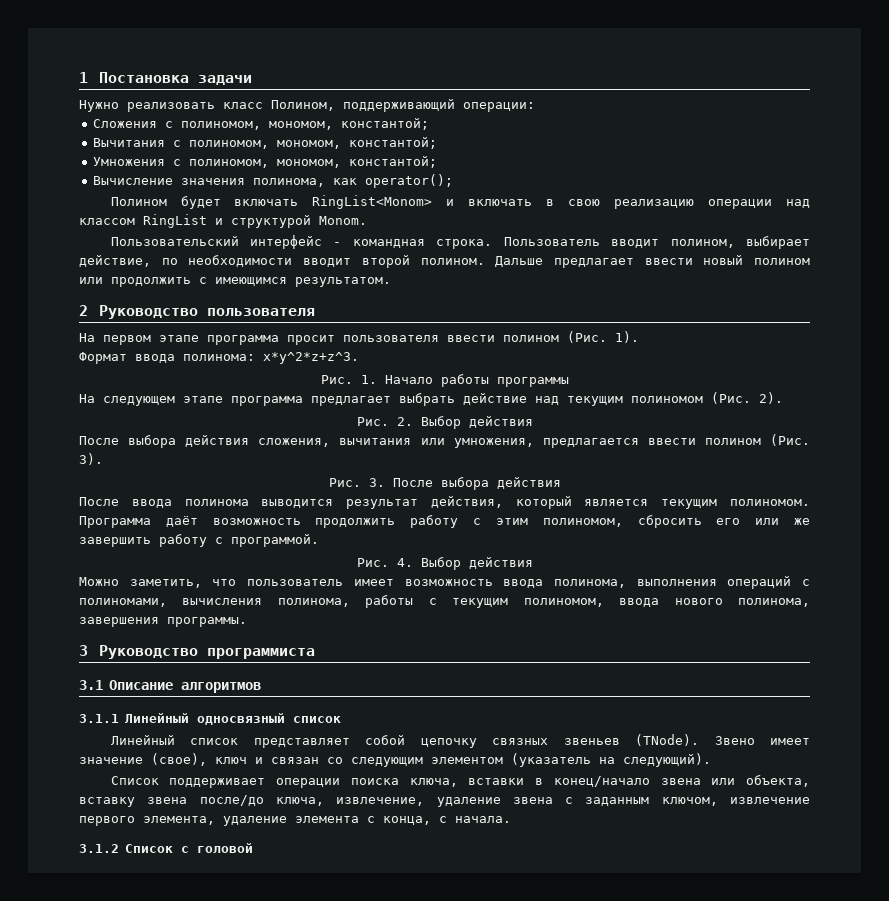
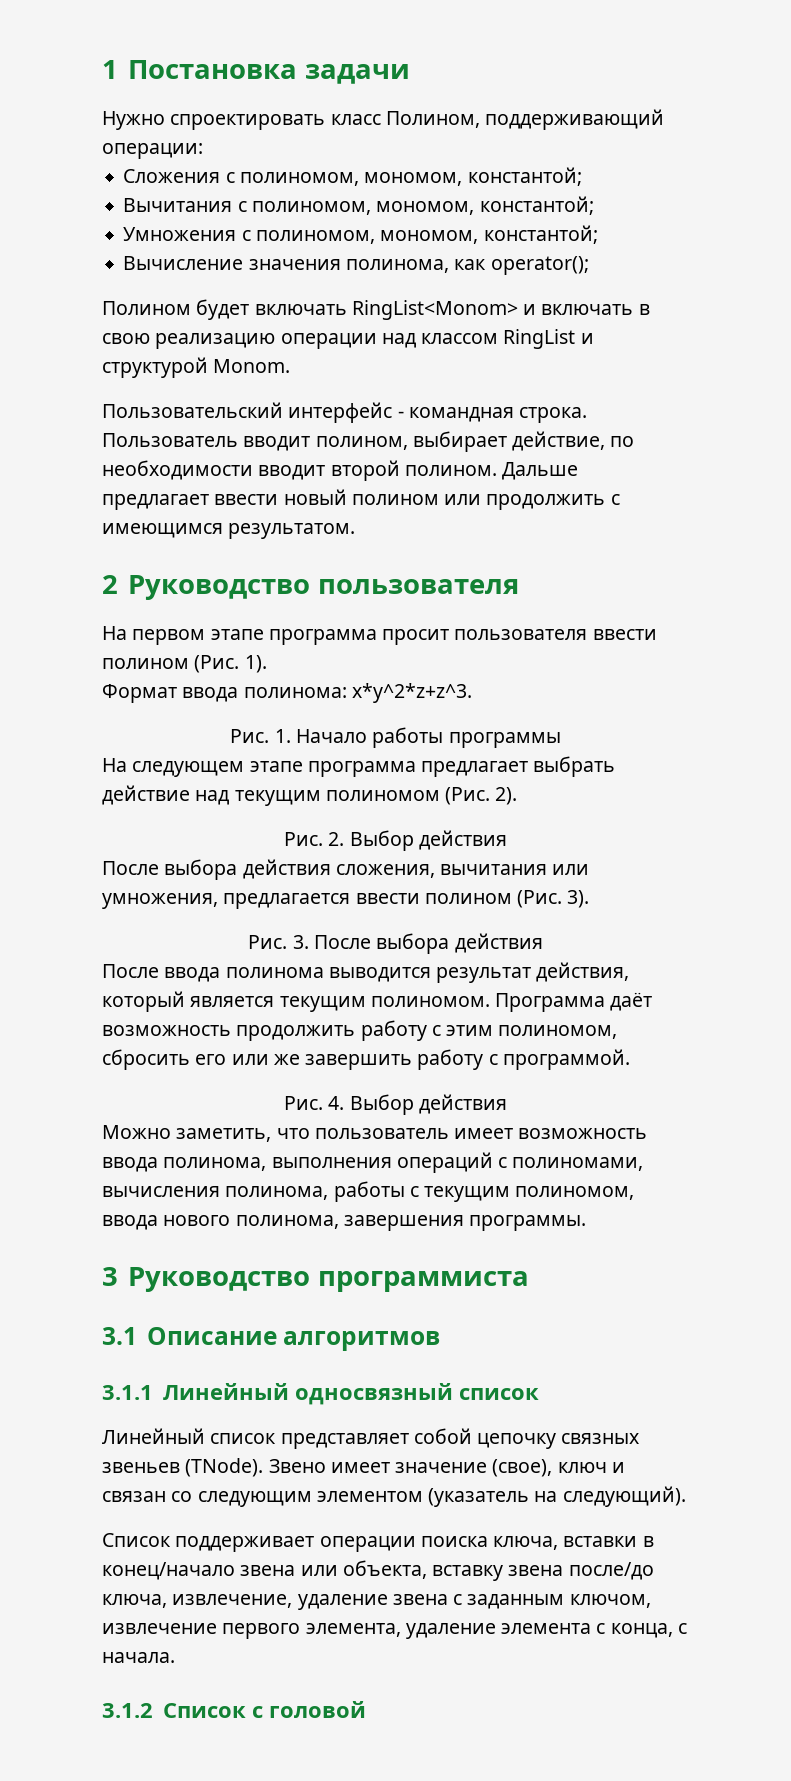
- Нужно реализовать класс Полином, поддерживающий операции:
+ Нужно спроектировать класс Полином, поддерживающий операции:

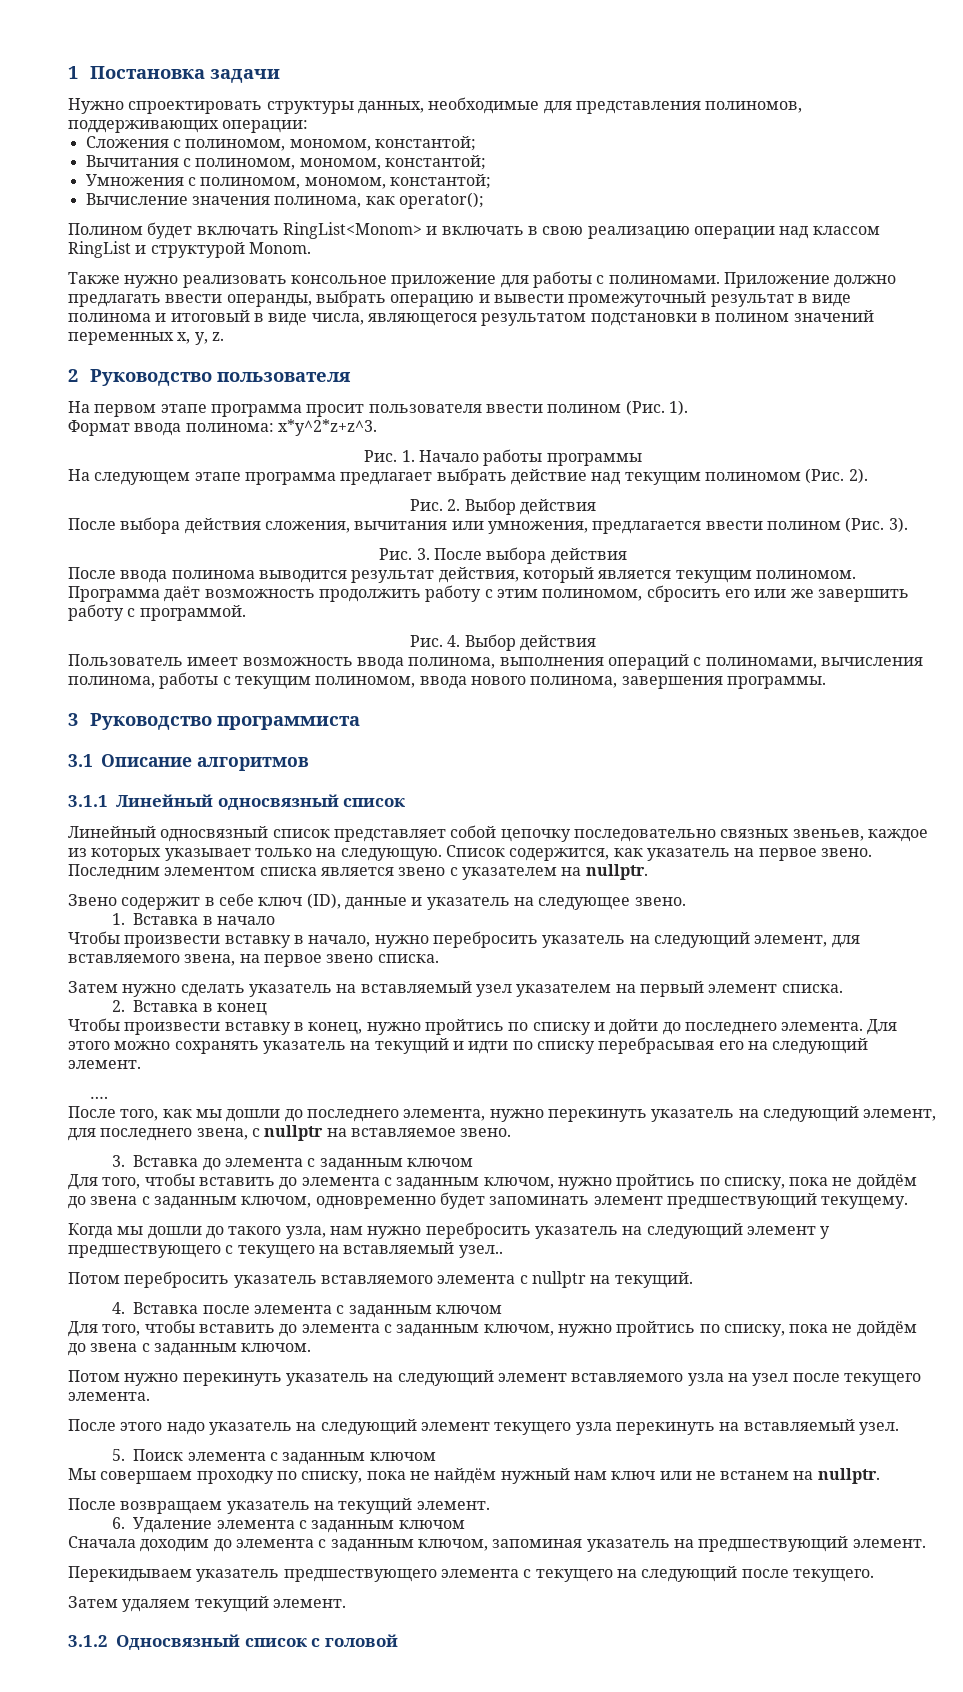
- Нужно спроектировать класс Полином, поддерживающий операции:
+ Нужно спроектировать структуры данных, необходимые для представления полиномов, поддерживающих операции:
- Пользовательский интерфейс - командная строка. Пользователь вводит полином, выбирает действие, по необходимости вводит второй полином. Дальше предлагает ввести новый полином или продолжить с имеющимся результатом.
+ Также нужно реализовать консольное приложение для работы с полиномами. Приложение должно предлагать ввести операнды, выбрать операцию и вывести промежуточный результат в виде полинома и итоговый в виде числа, являющегося результатом подстановки в полином значений переменных x, y, z.
- Можно заметить, что пользователь имеет возможность ввода полинома, выполнения операций с полиномами, вычисления полинома, работы с текущим полиномом, ввода нового полинома, завершения программы.
+ Пользователь имеет возможность ввода полинома, выполнения операций с полиномами, вычисления полинома, работы с текущим полиномом, ввода нового полинома, завершения программы.
- Линейный список представляет собой цепочку связных звеньев (TNode). Звено имеет значение (свое), ключ и связан со следующим элементом (указатель на следующий).
- Список поддерживает операции поиска ключа, вставки в конец/начало звена или объекта, вставку звена после/до ключа, извлечение, удаление звена с заданным ключом, извлечение первого элемента, удаление элемента с конца, с начала.
- 3.1.2 Список с головой
+ Линейный односвязный список представляет собой цепочку последовательно связных звеньев, каждое из которых указывает только на следующую. Список содержится, как указатель на первое звено. Последним элементом списка является звено с указателем на nullptr.
+ Звено содержит в себе ключ (ID), данные и указатель на следующее звено.
+ 1. Вставка в начало
+ Чтобы произвести вставку в начало, нужно перебросить указатель на следующий элемент, для вставляемого звена, на первое звено списка.
+ Затем нужно сделать указатель на вставляемый узел указателем на первый элемент списка.
+ 2. Вставка в конец
+ Чтобы произвести вставку в конец, нужно пройтись по списку и дойти до последнего элемента. Для этого можно сохранять указатель на текущий и идти по списку перебрасывая его на следующий элемент.
+ ….
+ После того, как мы дошли до последнего элемента, нужно перекинуть указатель на следующий элемент, для последнего звена, с nullptr на вставляемое звено.
+ 3. Вставка до элемента с заданным ключом
+ Для того, чтобы вставить до элемента с заданным ключом, нужно пройтись по списку, пока не дойдём до звена с заданным ключом, одновременно будет запоминать элемент предшествующий текущему.
+ Когда мы дошли до такого узла, нам нужно перебросить указатель на следующий элемент у предшествующего с текущего на вставляемый узел..
+ Потом перебросить указатель вставляемого элемента с nullptr на текущий.
+ 4. Вставка после элемента с заданным ключом
+ Для того, чтобы вставить до элемента с заданным ключом, нужно пройтись по списку, пока не дойдём до звена с заданным ключом.
+ Потом нужно перекинуть указатель на следующий элемент вставляемого узла на узел после текущего элемента.
+ После этого надо указатель на следующий элемент текущего узла перекинуть на вставляемый узел.
+ 5. Поиск элемента с заданным ключом
+ Мы совершаем проходку по списку, пока не найдём нужный нам ключ или не встанем на nullptr.
+ После возвращаем указатель на текущий элемент.
+ 6. Удаление элемента с заданным ключом
+ Сначала доходим до элемента с заданным ключом, запоминая указатель на предшествующий элемент.
+ Перекидываем указатель предшествующего элемента с текущего на следующий после текущего.
+ Затем удаляем текущий элемент.
+ 3.1.2 Односвязный список с головой

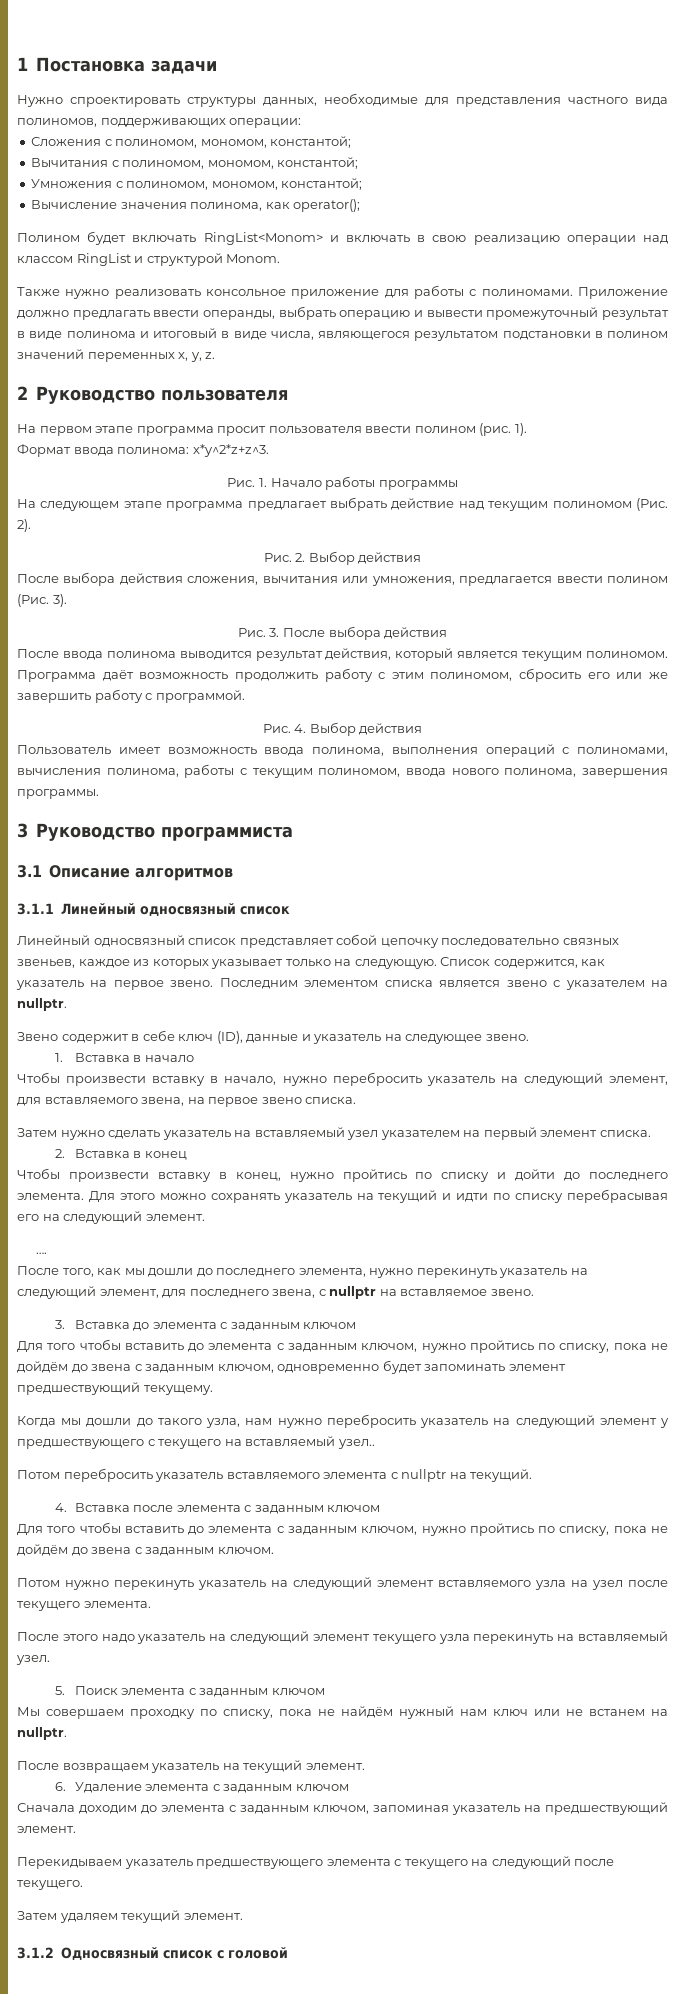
- Нужно спроектировать структуры данных, необходимые для представления полиномов, поддерживающих операции:
+ Нужно спроектировать структуры данных, необходимые для представления частного вида полиномов, поддерживающих операции:
- На первом этапе программа просит пользователя ввести полином (Рис. 1).
+ На первом этапе программа просит пользователя ввести полином (рис. 1).
- Для того, чтобы вставить до элемента с заданным ключом, нужно пройтись по списку, пока не дойдём до звена с заданным ключом, одновременно будет запоминать элемент предшествующий текущему.
+ Для того чтобы вставить до элемента с заданным ключом, нужно пройтись по списку, пока не дойдём до звена с заданным ключом, одновременно будет запоминать элемент предшествующий текущему.
- Для того, чтобы вставить до элемента с заданным ключом, нужно пройтись по списку, пока не дойдём до звена с заданным ключом.
+ Для того чтобы вставить до элемента с заданным ключом, нужно пройтись по списку, пока не дойдём до звена с заданным ключом.

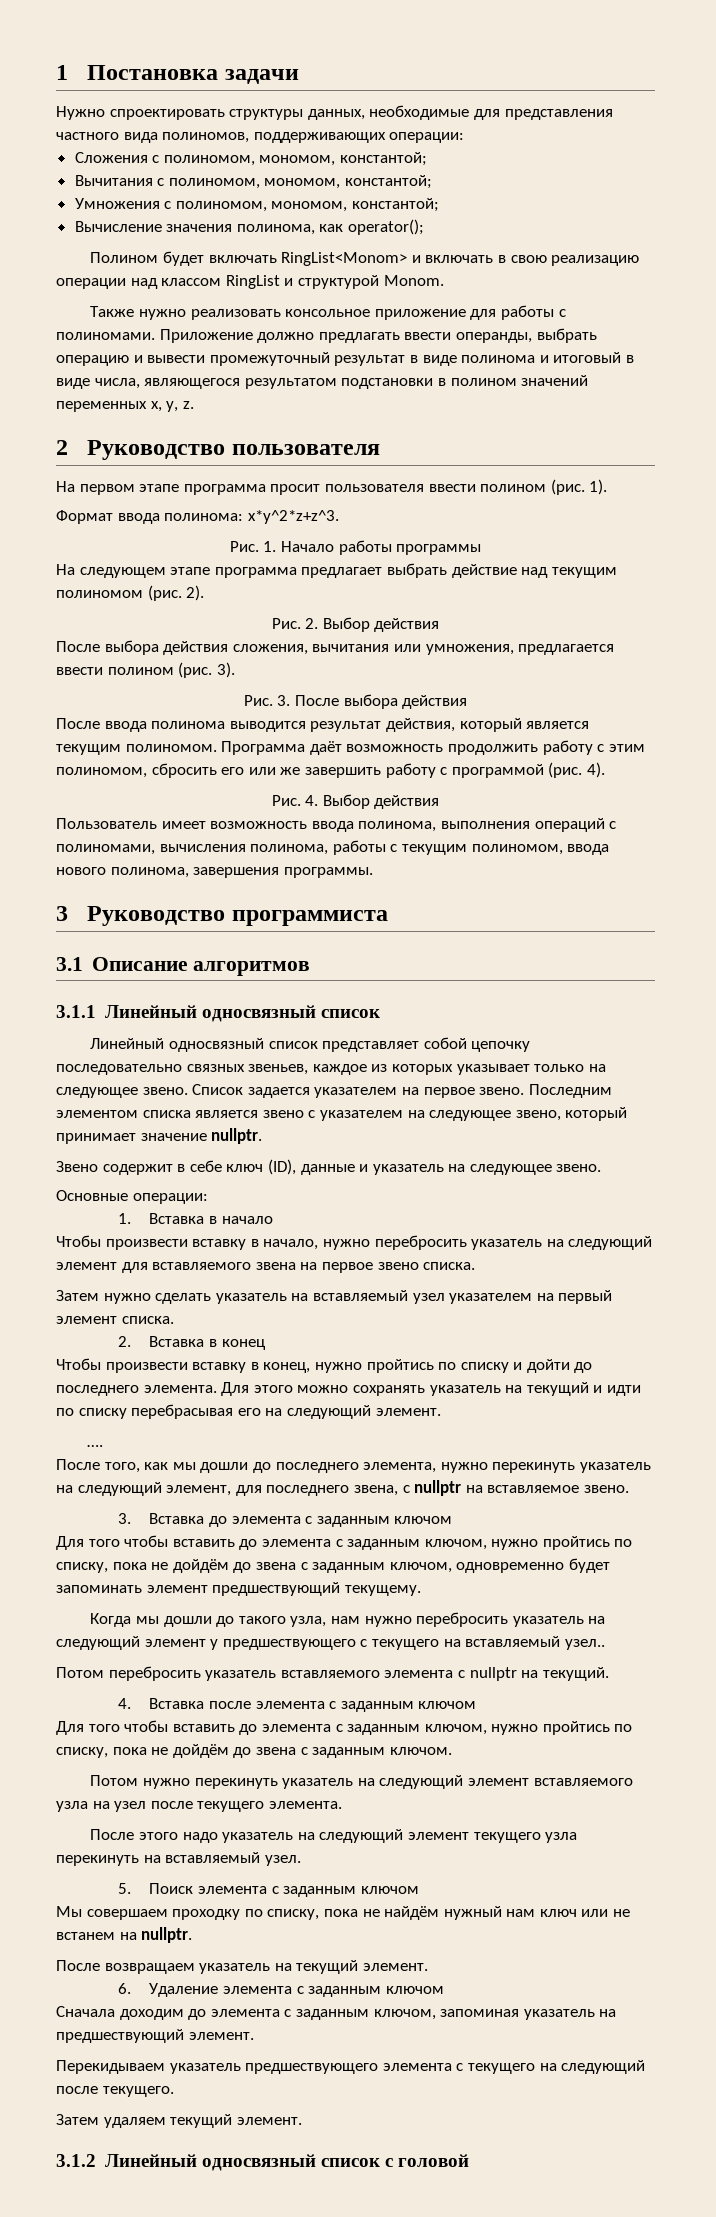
- На следующем этапе программа предлагает выбрать действие над текущим полиномом (Рис. 2).
+ На следующем этапе программа предлагает выбрать действие над текущим полиномом (рис. 2).
- После выбора действия сложения, вычитания или умножения, предлагается ввести полином (Рис. 3).
+ После выбора действия сложения, вычитания или умножения, предлагается ввести полином (рис. 3).
- Программа даёт возможность продолжить работу с этим полиномом, сбросить его или же завершить работу с программой.
+ Программа даёт возможность продолжить работу с этим полиномом, сбросить его или же завершить работу с программой (рис. 4).
- Линейный односвязный список представляет собой цепочку последовательно связных звеньев, каждое из которых указывает только на следующую. Список содержится, как указатель на первое звено.
+ Линейный односвязный список представляет собой цепочку последовательно связных звеньев, каждое из которых указывает только на следующее звено. Список задается указателем на первое звено.
- Последним элементом списка является звено с указателем на nullptr.
+ Последним элементом списка является звено с указателем на следующее звено, который принимает значение nullptr.
+ Основные операции:
- Чтобы произвести вставку в начало, нужно перебросить указатель на следующий элемент, для вставляемого звена, на первое звено списка.
+ Чтобы произвести вставку в начало, нужно перебросить указатель на следующий элемент для вставляемого звена на первое звено списка.
- 3.1.2 Односвязный список с головой
+ 3.1.2 Линейный односвязный список с головой

